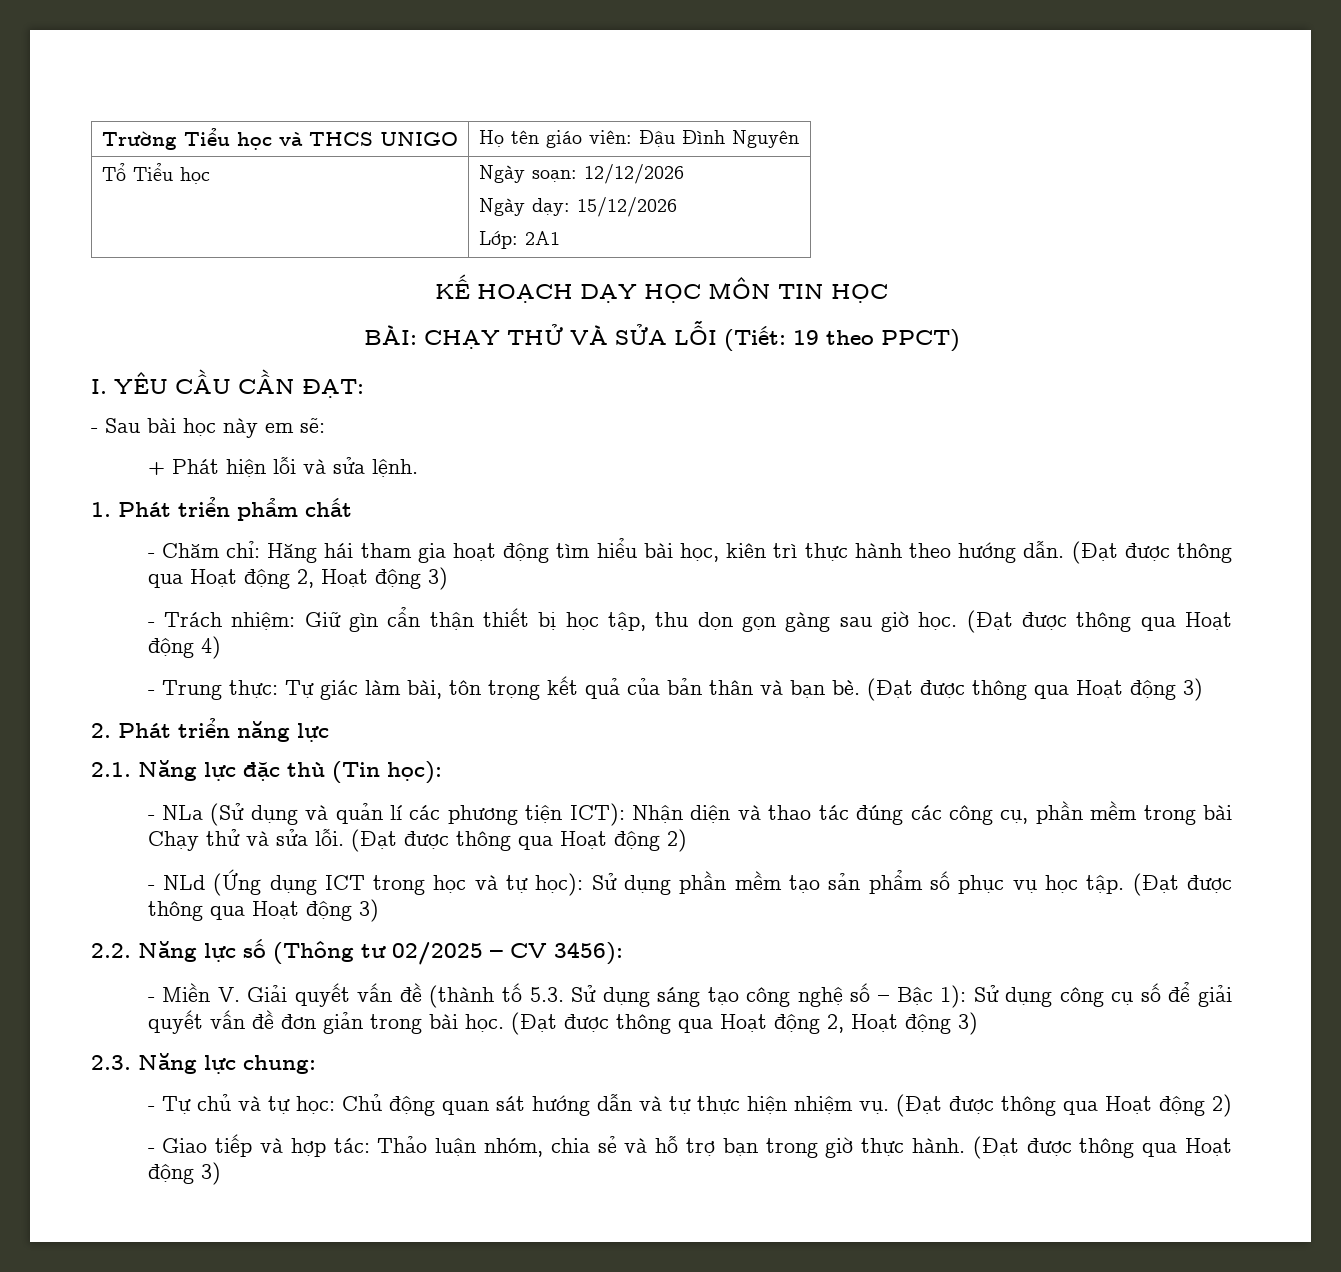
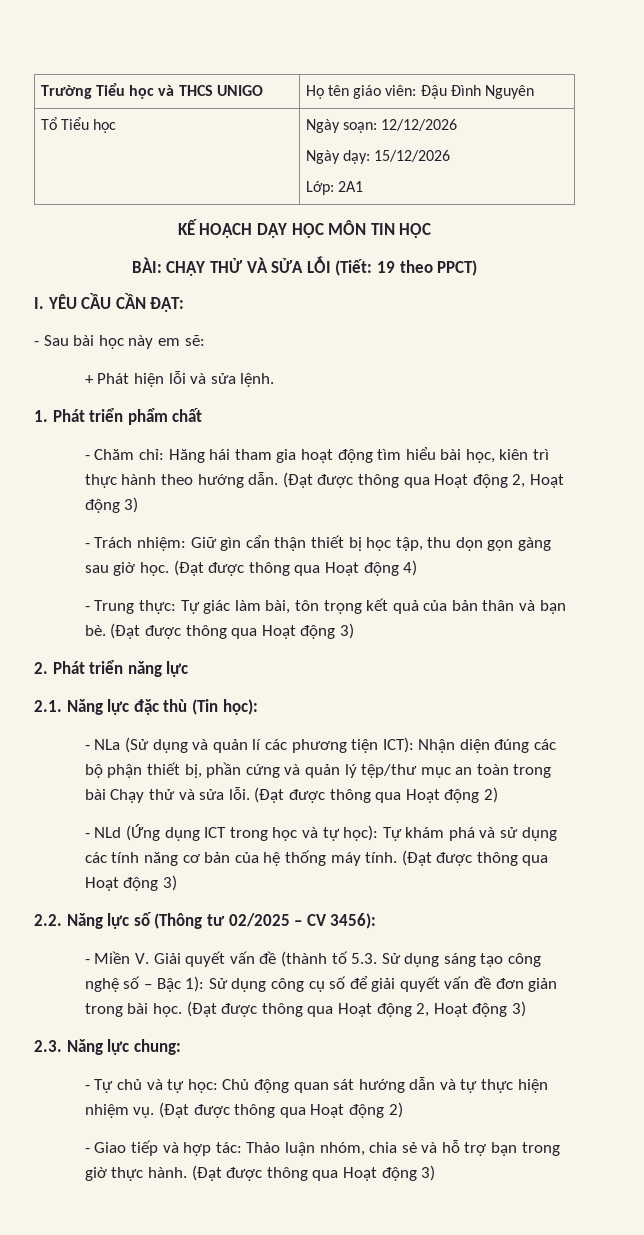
- - NLa (Sử dụng và quản lí các phương tiện ICT): Nhận diện và thao tác đúng các công cụ, phần mềm trong bài Chạy thử và sửa lỗi.
+ - NLa (Sử dụng và quản lí các phương tiện ICT): Nhận diện đúng các bộ phận thiết bị, phần cứng và quản lý tệp/thư mục an toàn trong bài Chạy thử và sửa lỗi.
- - NLd (Ứng dụng ICT trong học và tự học): Sử dụng phần mềm tạo sản phẩm số phục vụ học tập.
+ - NLd (Ứng dụng ICT trong học và tự học): Tự khám phá và sử dụng các tính năng cơ bản của hệ thống máy tính.

